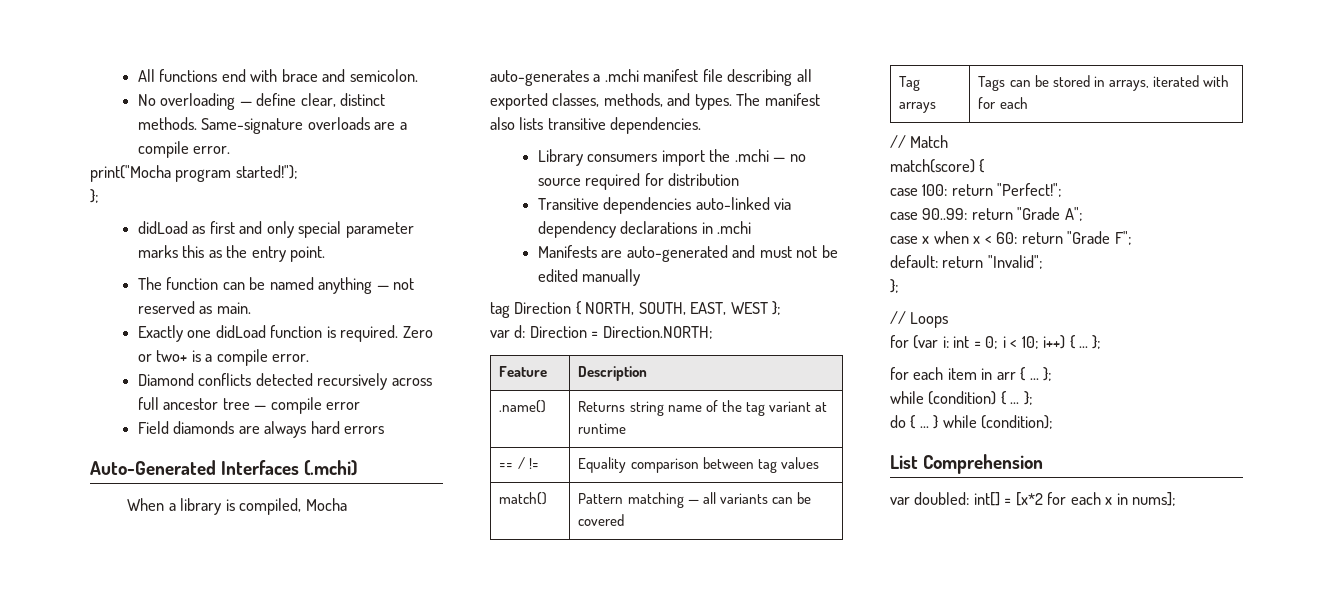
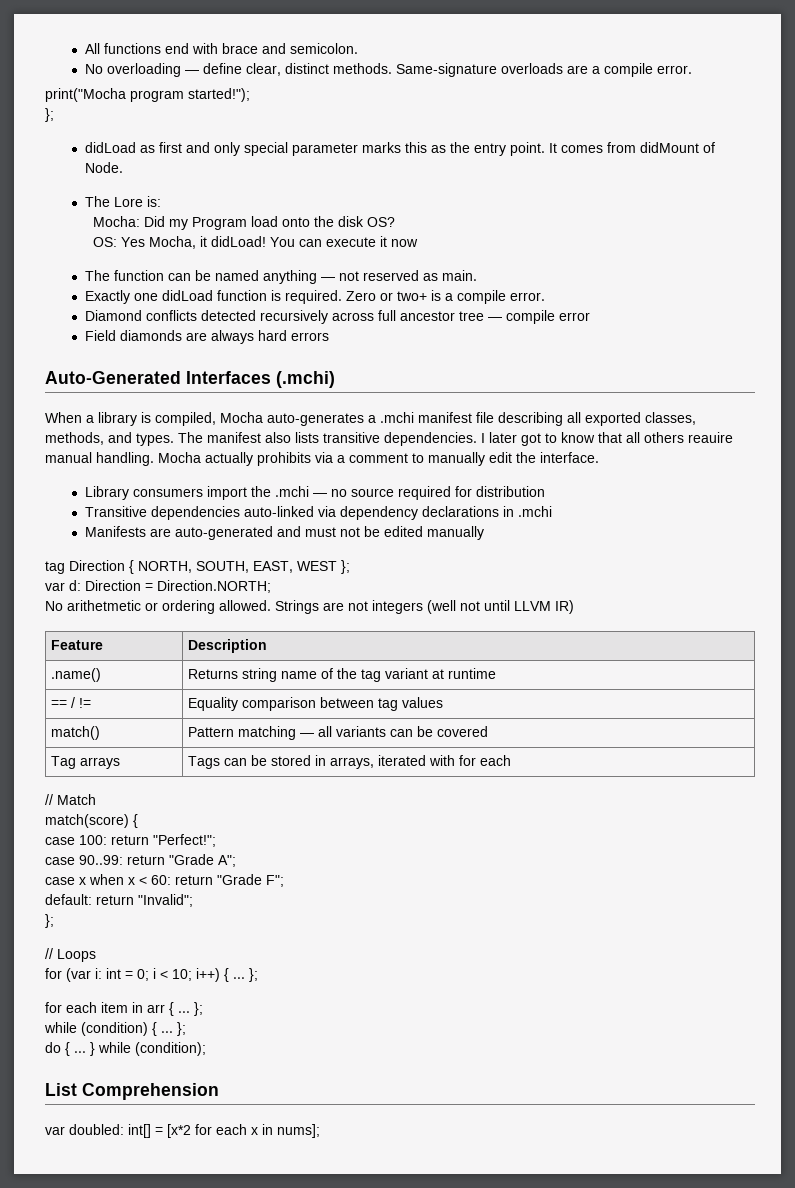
+ It comes from didMount of Node.
+ The Lore is:
+ Mocha: Did my Program load onto the disk OS?
+ OS: Yes Mocha, it didLoad! You can execute it now
+ I later got to know that all others reauire manual handling. Mocha actually prohibits via a comment to manually edit the interface.
+ No arithetmetic or ordering allowed. Strings are not integers (well not until LLVM IR)

